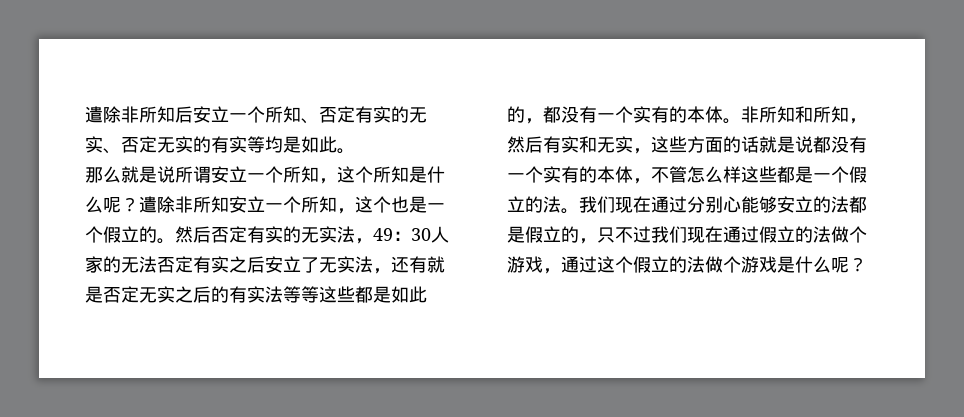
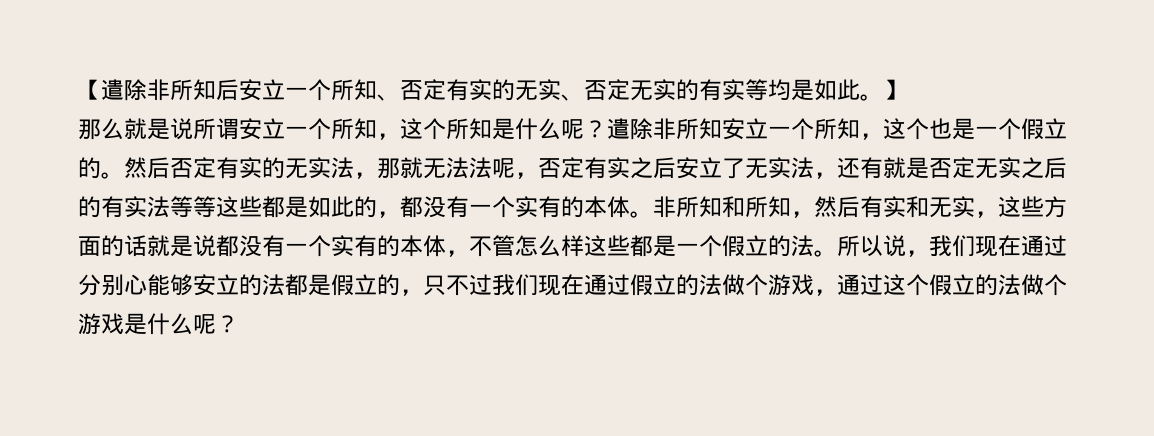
- 遣除非所知后安立一个所知、否定有实的无实、否定无实的有实等均是如此。
+ 【遣除非所知后安立一个所知、否定有实的无实、否定无实的有实等均是如此。】
- 然后否定有实的无实法，49：30人家的无法否定有实之后安立了无实法，还有就是否定无实之后的有实法等等这些都是如此的，都没有一个实有的本体。
+ 然后否定有实的无实法，那就无法法呢，否定有实之后安立了无实法，还有就是否定无实之后的有实法等等这些都是如此的，都没有一个实有的本体。
- 我们现在通过分别心能够安立的法都是假立的，只不过我们现在通过假立的法做个游戏，通过这个假立的法做个游戏是什么呢？
+ 所以说，我们现在通过分别心能够安立的法都是假立的，只不过我们现在通过假立的法做个游戏，通过这个假立的法做个游戏是什么呢？

